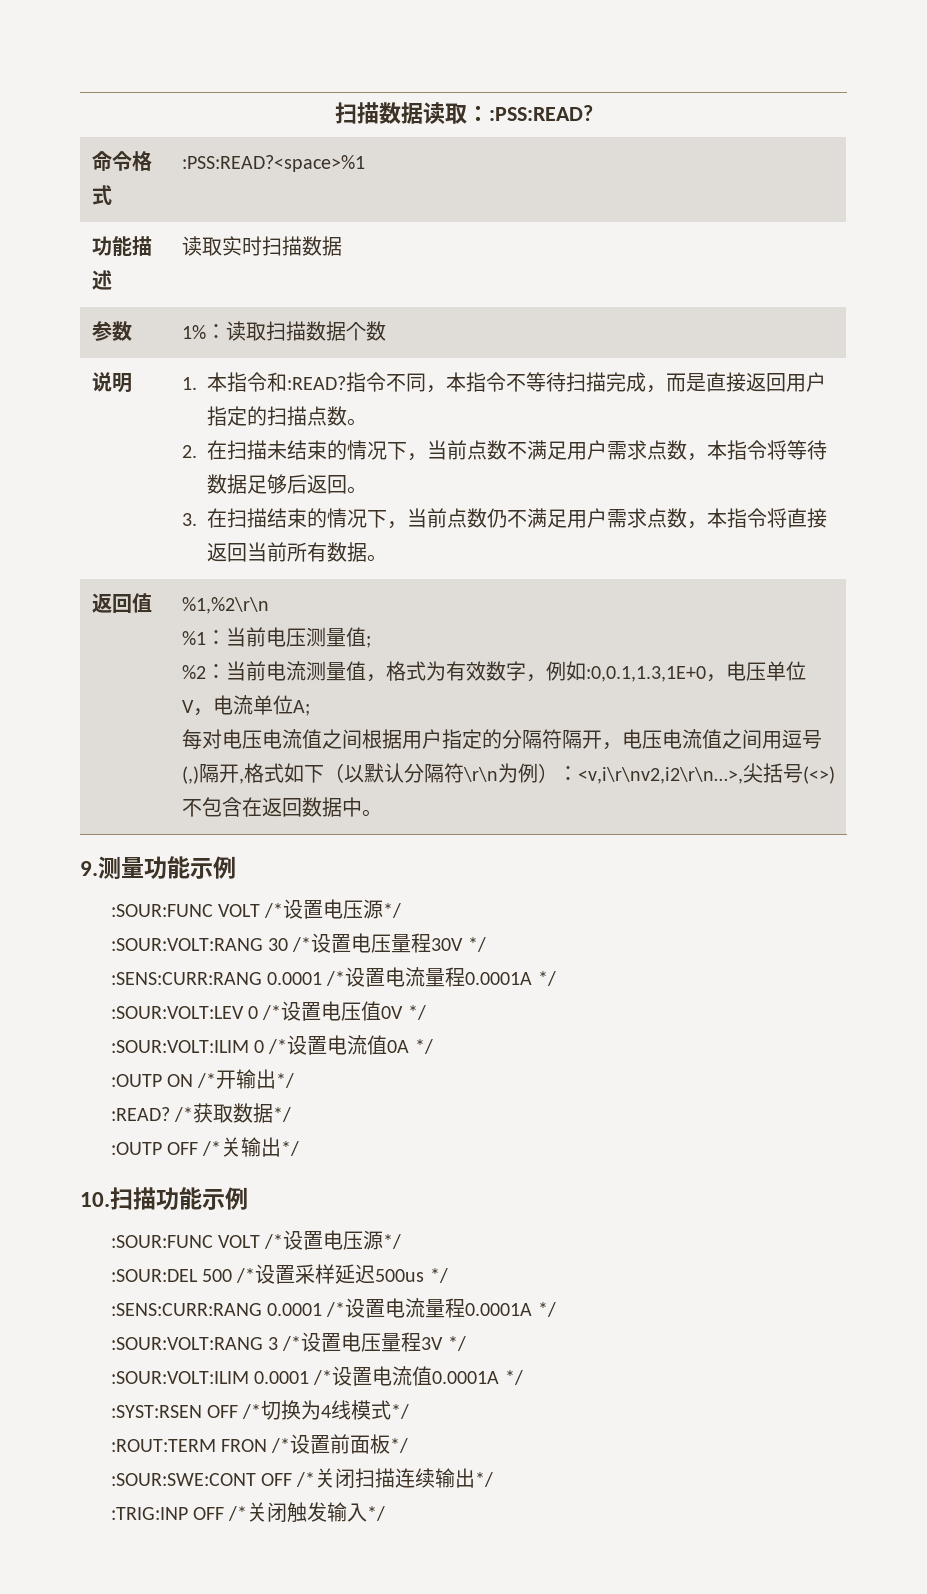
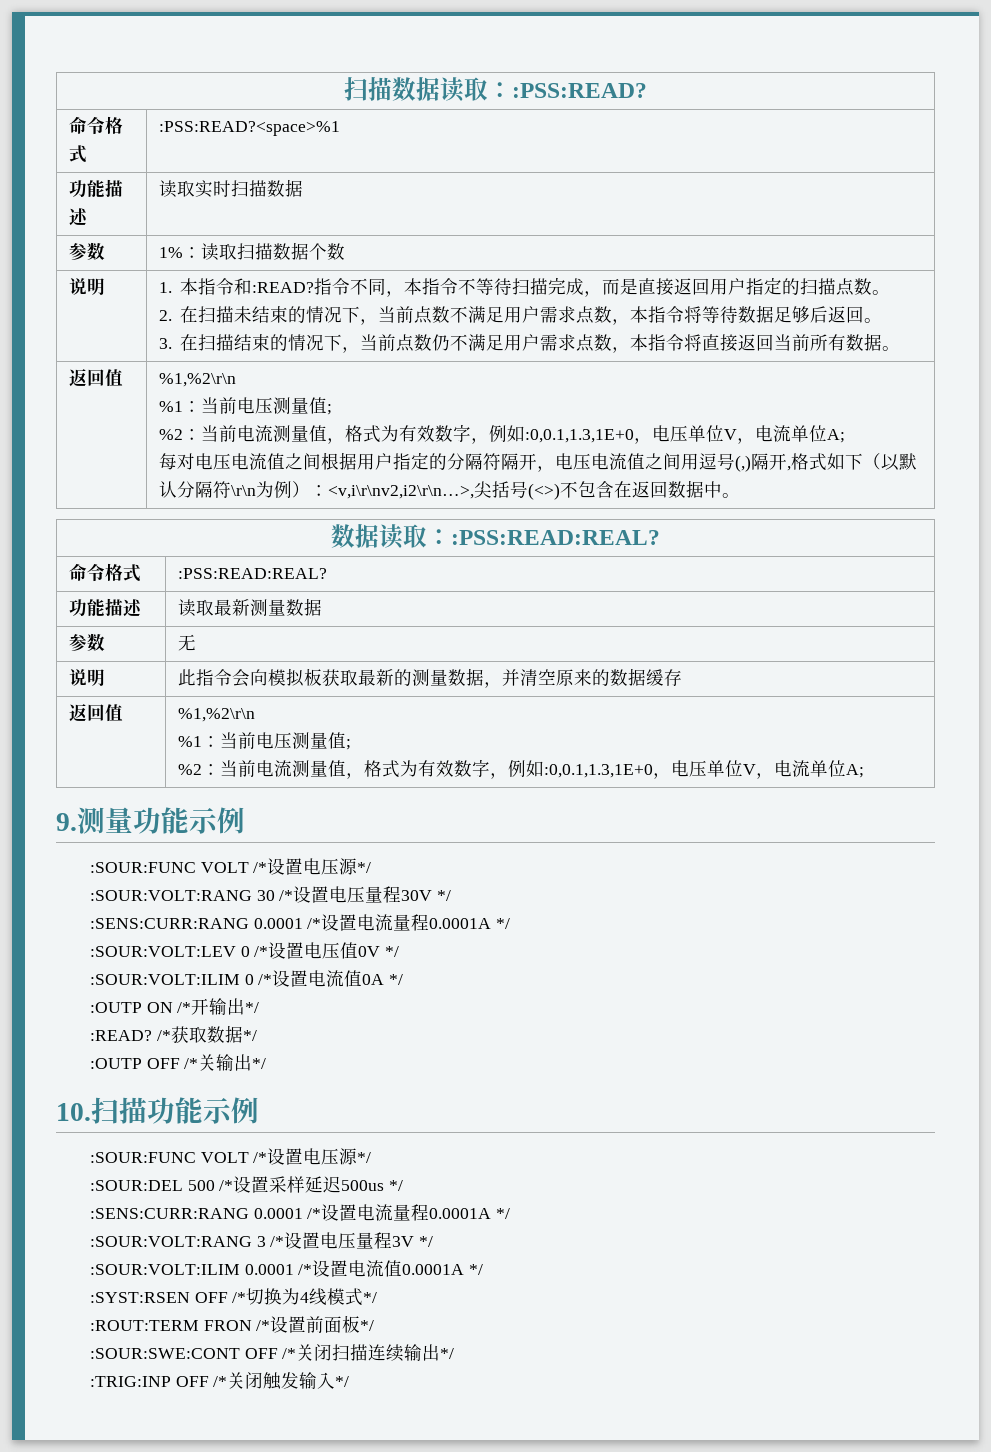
+ 数据读取：:PSS:READ:REAL?
+ 命令格式 | :PSS:READ:REAL?
+ 功能描述 | 读取最新测量数据
+ 参数 | 无
+ 说明 | 此指令会向模拟板获取最新的测量数据，并清空原来的数据缓存
+ 返回值 | %1,%2\r\n
+ %1：当前电压测量值;
+ %2：当前电流测量值，格式为有效数字，例如:0,0.1,1.3,1E+0，电压单位V，电流单位A;

